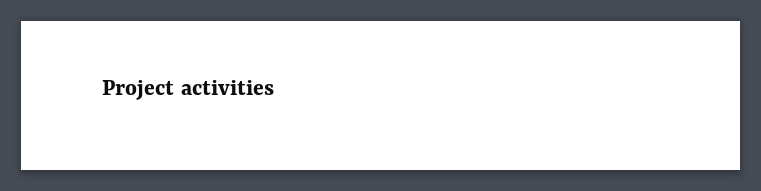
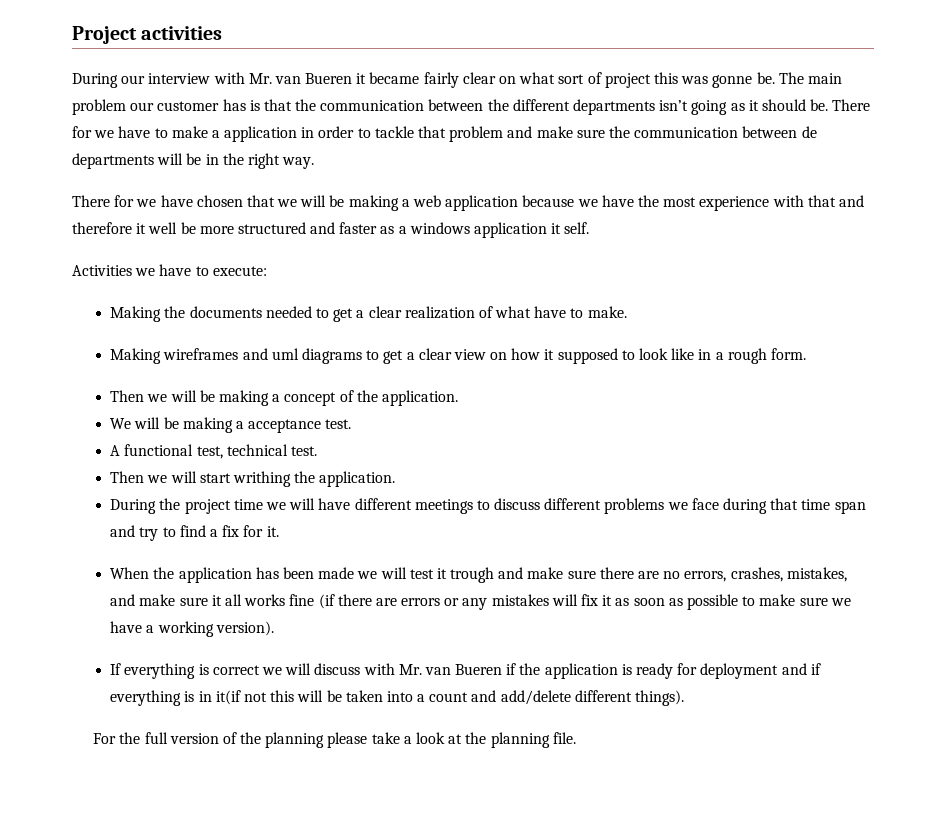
+ During our interview with Mr. van Bueren it became fairly clear on what sort of project this was gonne be. The main problem our customer has is that the communication between the different departments isn’t going as it should be. There for we have to make a application in order to tackle that problem and make sure the communication between de departments will be in the right way.
+ There for we have chosen that we will be making a web application because we have the most experience with that and therefore it well be more structured and faster as a windows application it self.
+ Activities we have to execute:
+ Making the documents needed to get a clear realization of what have to make.
+ Making wireframes and uml diagrams to get a clear view on how it supposed to look like in a rough form.
+ Then we will be making a concept of the application.
+ We will be making a acceptance test.
+ A functional test, technical test.
+ Then we will start writhing the application.
+ During the project time we will have different meetings to discuss different problems we face during that time span and try to find a fix for it.
+ When the application has been made we will test it trough and make sure there are no errors, crashes, mistakes, and make sure it all works fine (if there are errors or any mistakes will fix it as soon as possible to make sure we have a working version).
+ If everything is correct we will discuss with Mr. van Bueren if the application is ready for deployment and if everything is in it(if not this will be taken into a count and add/delete different things).
+ For the full version of the planning please take a look at the planning file.

